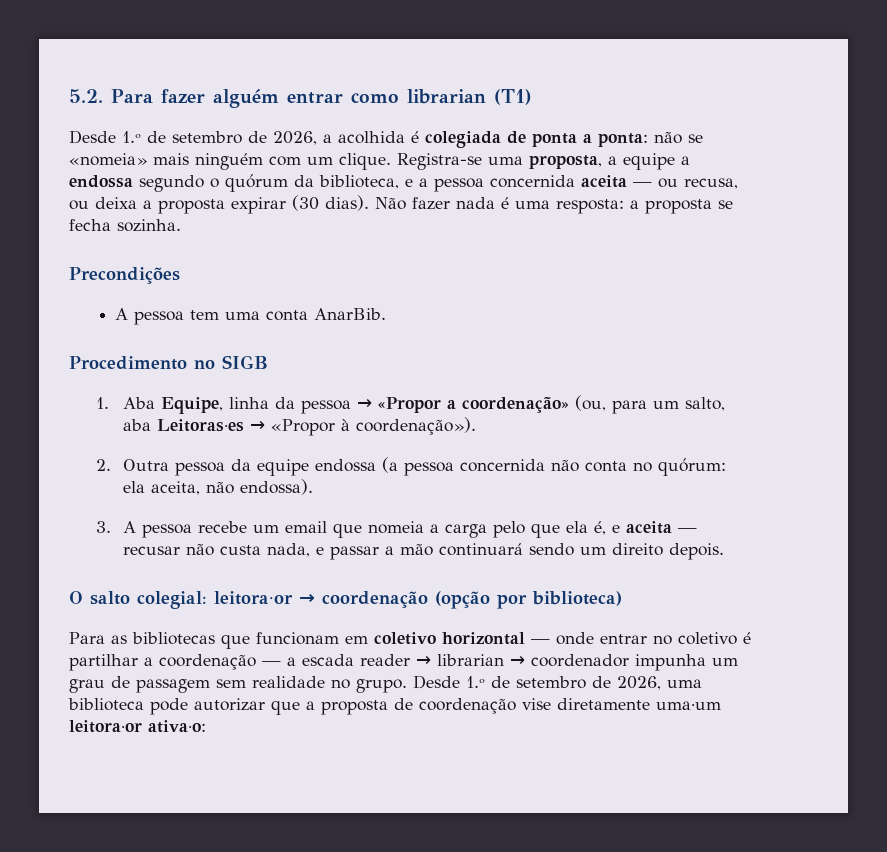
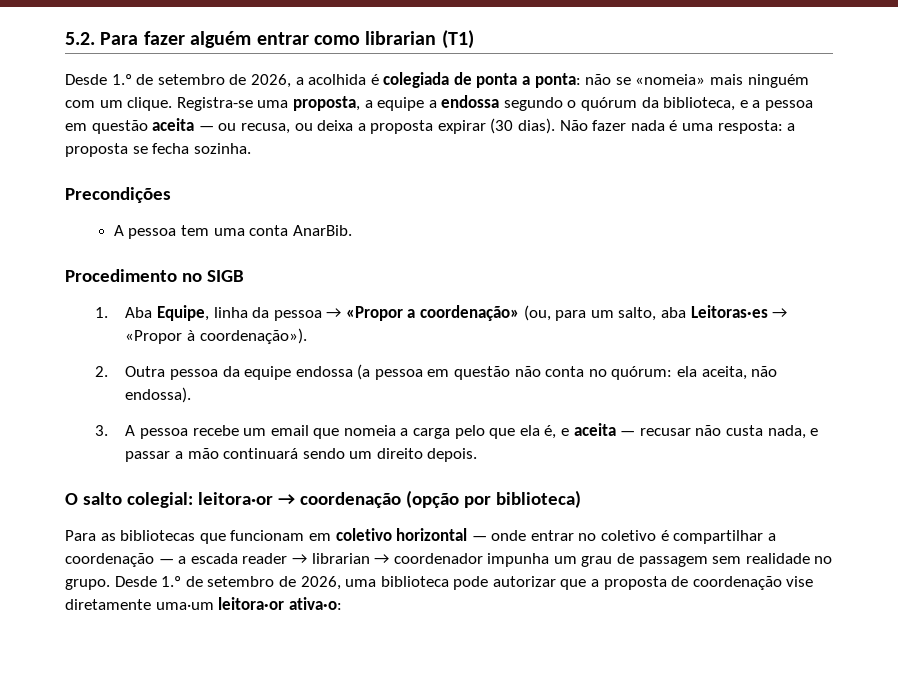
- Registra-se uma proposta, a equipe a endossa segundo o quórum da biblioteca, e a pessoa concernida aceita — ou recusa, ou deixa a proposta expirar (30 dias).
+ Registra-se uma proposta, a equipe a endossa segundo o quórum da biblioteca, e a pessoa em questão aceita — ou recusa, ou deixa a proposta expirar (30 dias).
- 2. Outra pessoa da equipe endossa (a pessoa concernida não conta no quórum: ela aceita, não endossa).
+ 2. Outra pessoa da equipe endossa (a pessoa em questão não conta no quórum: ela aceita, não endossa).
- Para as bibliotecas que funcionam em coletivo horizontal — onde entrar no coletivo é partilhar a coordenação — a escada reader → librarian → coordenador impunha um grau de passagem sem realidade no grupo.
+ Para as bibliotecas que funcionam em coletivo horizontal — onde entrar no coletivo é compartilhar a coordenação — a escada reader → librarian → coordenador impunha um grau de passagem sem realidade no grupo.

